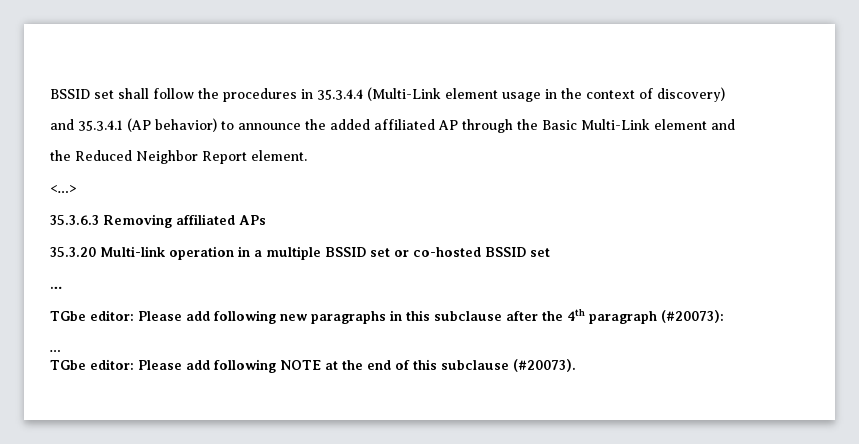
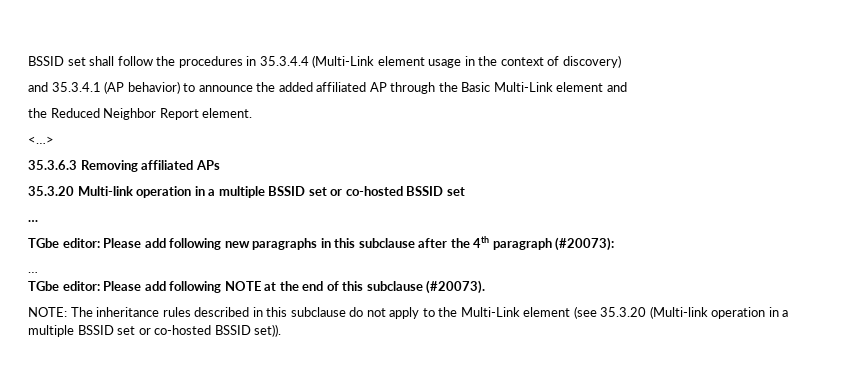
+ NOTE: The inheritance rules described in this subclause do not apply to the Multi-Link element (see 35.3.20 (Multi-link operation in a multiple BSSID set or co-hosted BSSID set)).

